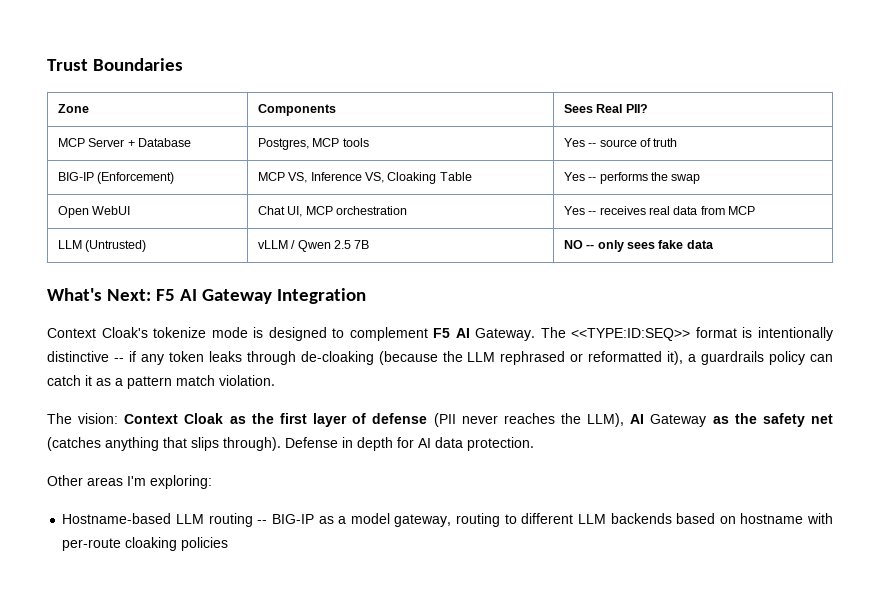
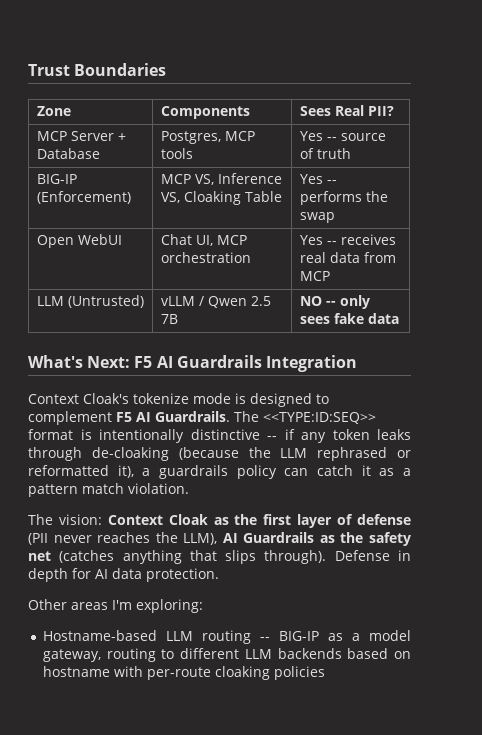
- What's Next: F5 AI Gateway Integration
+ What's Next: F5 AI Guardrails Integration
- Context Cloak's tokenize mode is designed to complement F5 AI Gateway.
+ Context Cloak's tokenize mode is designed to complement F5 AI Guardrails.
- The vision: Context Cloak as the first layer of defense (PII never reaches the LLM), AI Gateway as the safety net (catches anything that slips through).
+ The vision: Context Cloak as the first layer of defense (PII never reaches the LLM), AI Guardrails as the safety net (catches anything that slips through).

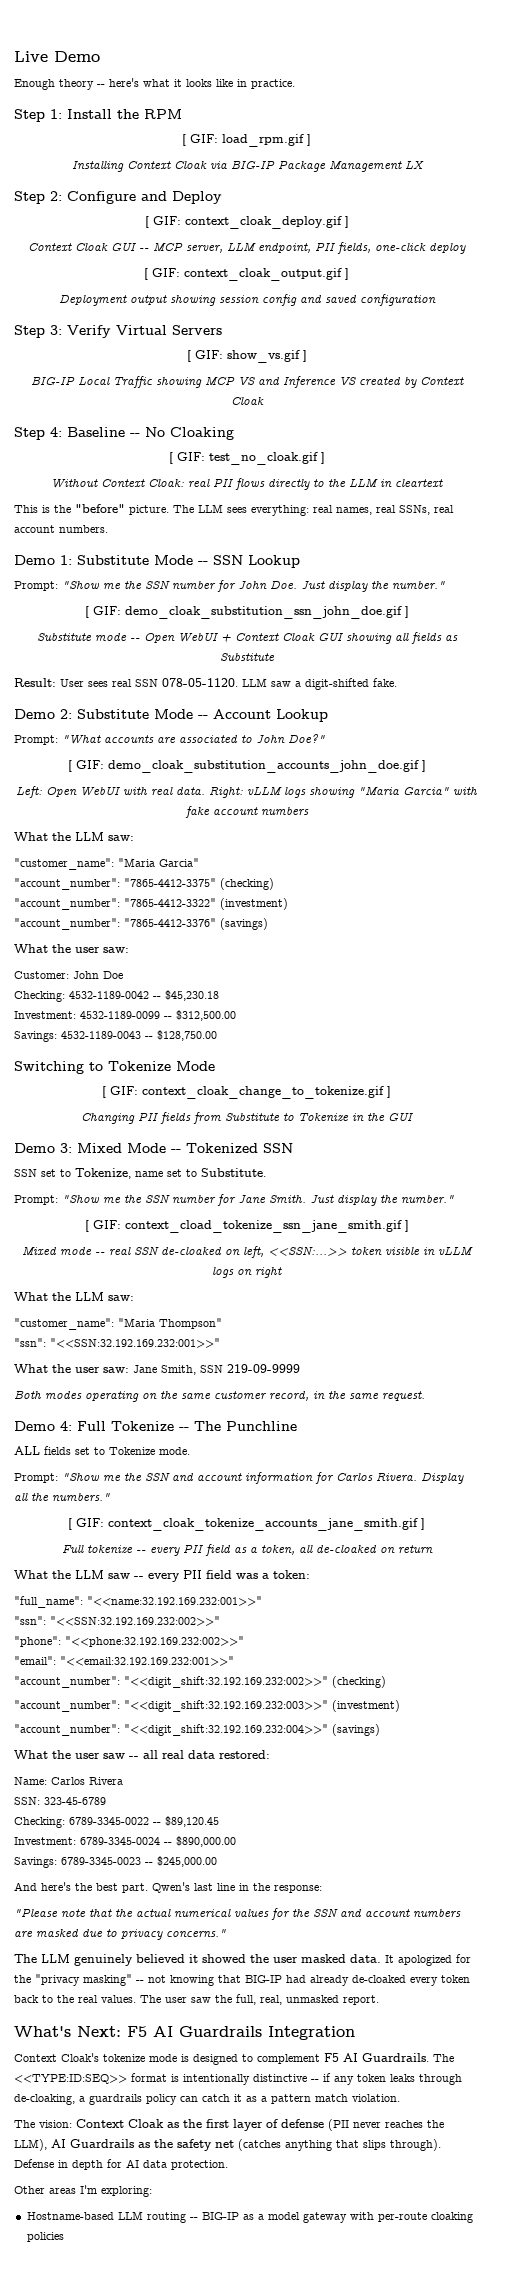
- Trust Boundaries
- Zone | Components | Sees Real PII?
- MCP Server + Database | Postgres, MCP tools | Yes -- source of truth
- BIG-IP (Enforcement) | MCP VS, Inference VS, Cloaking Table | Yes -- performs the swap
- Open WebUI | Chat UI, MCP orchestration | Yes -- receives real data from MCP
- LLM (Untrusted) | vLLM / Qwen 2.5 7B | NO -- only sees fake data
+ Live Demo
+ Enough theory -- here's what it looks like in practice.
+ Step 1: Install the RPM
+ [ GIF: load_rpm.gif ]
+ Installing Context Cloak via BIG-IP Package Management LX
+ Step 2: Configure and Deploy
+ [ GIF: context_cloak_deploy.gif ]
+ Context Cloak GUI -- MCP server, LLM endpoint, PII fields, one-click deploy
+ [ GIF: context_cloak_output.gif ]
+ Deployment output showing session config and saved configuration
+ Step 3: Verify Virtual Servers
+ [ GIF: show_vs.gif ]
+ BIG-IP Local Traffic showing MCP VS and Inference VS created by Context Cloak
+ Step 4: Baseline -- No Cloaking
+ [ GIF: test_no_cloak.gif ]
+ Without Context Cloak: real PII flows directly to the LLM in cleartext
+ This is the "before" picture. The LLM sees everything: real names, real SSNs, real account numbers.
+ Demo 1: Substitute Mode -- SSN Lookup
+ Prompt: "Show me the SSN number for John Doe. Just display the number."
+ [ GIF: demo_cloak_substitution_ssn_john_doe.gif ]
+ Substitute mode -- Open WebUI + Context Cloak GUI showing all fields as Substitute
+ Result: User sees real SSN 078-05-1120. LLM saw a digit-shifted fake.
+ Demo 2: Substitute Mode -- Account Lookup
+ Prompt: "What accounts are associated to John Doe?"
+ [ GIF: demo_cloak_substitution_accounts_john_doe.gif ]
+ Left: Open WebUI with real data. Right: vLLM logs showing "Maria Garcia" with fake account numbers
+ What the LLM saw:
+ "customer_name": "Maria Garcia"
+ "account_number": "7865-4412-3375" (checking)
+ "account_number": "7865-4412-3322" (investment)
+ "account_number": "7865-4412-3376" (savings)
+ What the user saw:
+ Customer: John Doe
+ Checking: 4532-1189-0042 -- $45,230.18
+ Investment: 4532-1189-0099 -- $312,500.00
+ Savings: 4532-1189-0043 -- $128,750.00
+ Switching to Tokenize Mode
+ [ GIF: context_cloak_change_to_tokenize.gif ]
+ Changing PII fields from Substitute to Tokenize in the GUI
+ Demo 3: Mixed Mode -- Tokenized SSN
+ SSN set to Tokenize, name set to Substitute.
+ Prompt: "Show me the SSN number for Jane Smith. Just display the number."
+ [ GIF: context_cload_tokenize_ssn_jane_smith.gif ]
+ Mixed mode -- real SSN de-cloaked on left, <<SSN:...>> token visible in vLLM logs on right
+ What the LLM saw:
+ "customer_name": "Maria Thompson"
+ "ssn": "<<SSN:32.192.169.232:001>>"
+ What the user saw: Jane Smith, SSN 219-09-9999
+ Both modes operating on the same customer record, in the same request.
+ Demo 4: Full Tokenize -- The Punchline
+ ALL fields set to Tokenize mode.
+ Prompt: "Show me the SSN and account information for Carlos Rivera. Display all the numbers."
+ [ GIF: context_cloak_tokenize_accounts_jane_smith.gif ]
+ Full tokenize -- every PII field as a token, all de-cloaked on return
+ What the LLM saw -- every PII field was a token:
+ "full_name": "<<name:32.192.169.232:001>>"
+ "ssn": "<<SSN:32.192.169.232:002>>"
+ "phone": "<<phone:32.192.169.232:002>>"
+ "email": "<<email:32.192.169.232:001>>"
+ "account_number": "<<digit_shift:32.192.169.232:002>>" (checking)
+ "account_number": "<<digit_shift:32.192.169.232:003>>" (investment)
+ "account_number": "<<digit_shift:32.192.169.232:004>>" (savings)
+ What the user saw -- all real data restored:
+ Name: Carlos Rivera
+ SSN: 323-45-6789
+ Checking: 6789-3345-0022 -- $89,120.45
+ Investment: 6789-3345-0024 -- $890,000.00
+ Savings: 6789-3345-0023 -- $245,000.00
+ And here's the best part. Qwen's last line in the response:
+ "Please note that the actual numerical values for the SSN and account numbers are masked due to privacy concerns."
+ The LLM genuinely believed it showed the user masked data. It apologized for the "privacy masking" -- not knowing that BIG-IP had already de-cloaked every token back to the real values. The user saw the full, real, unmasked report.
- The <<TYPE:ID:SEQ>> format is intentionally distinctive -- if any token leaks through de-cloaking (because the LLM rephrased or reformatted it), a guardrails policy can catch it as a pattern match violation.
+ The <<TYPE:ID:SEQ>> format is intentionally distinctive -- if any token leaks through de-cloaking, a guardrails policy can catch it as a pattern match violation.
- Hostname-based LLM routing -- BIG-IP as a model gateway, routing to different LLM backends based on hostname with per-route cloaking policies
+ Hostname-based LLM routing -- BIG-IP as a model gateway with per-route cloaking policies

